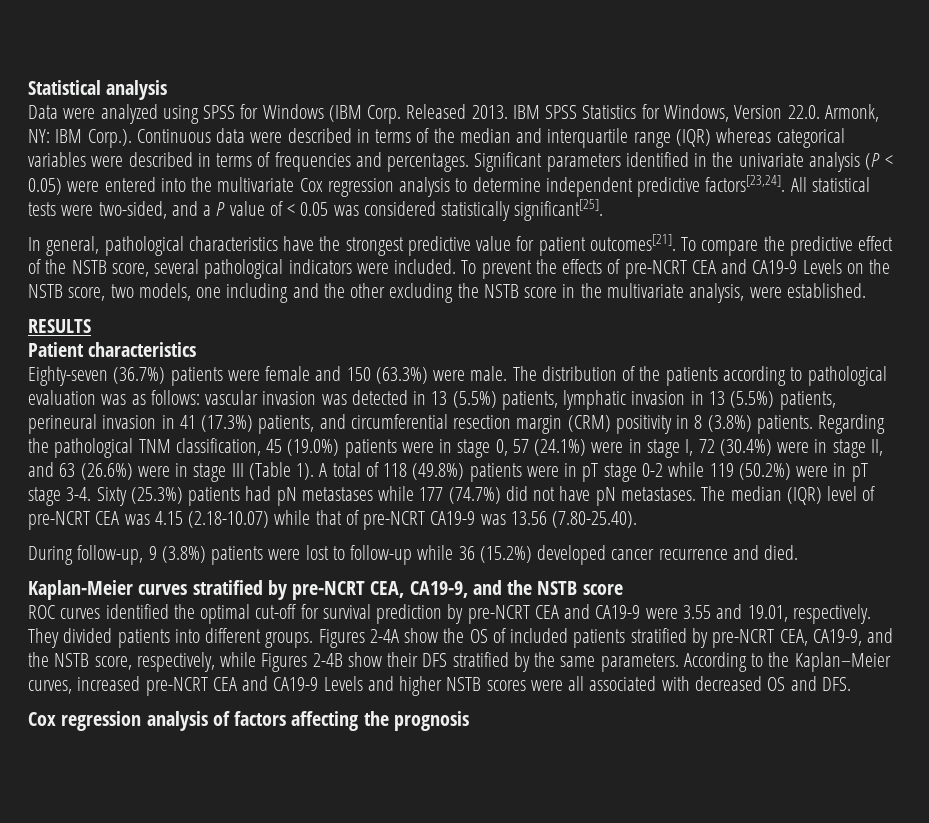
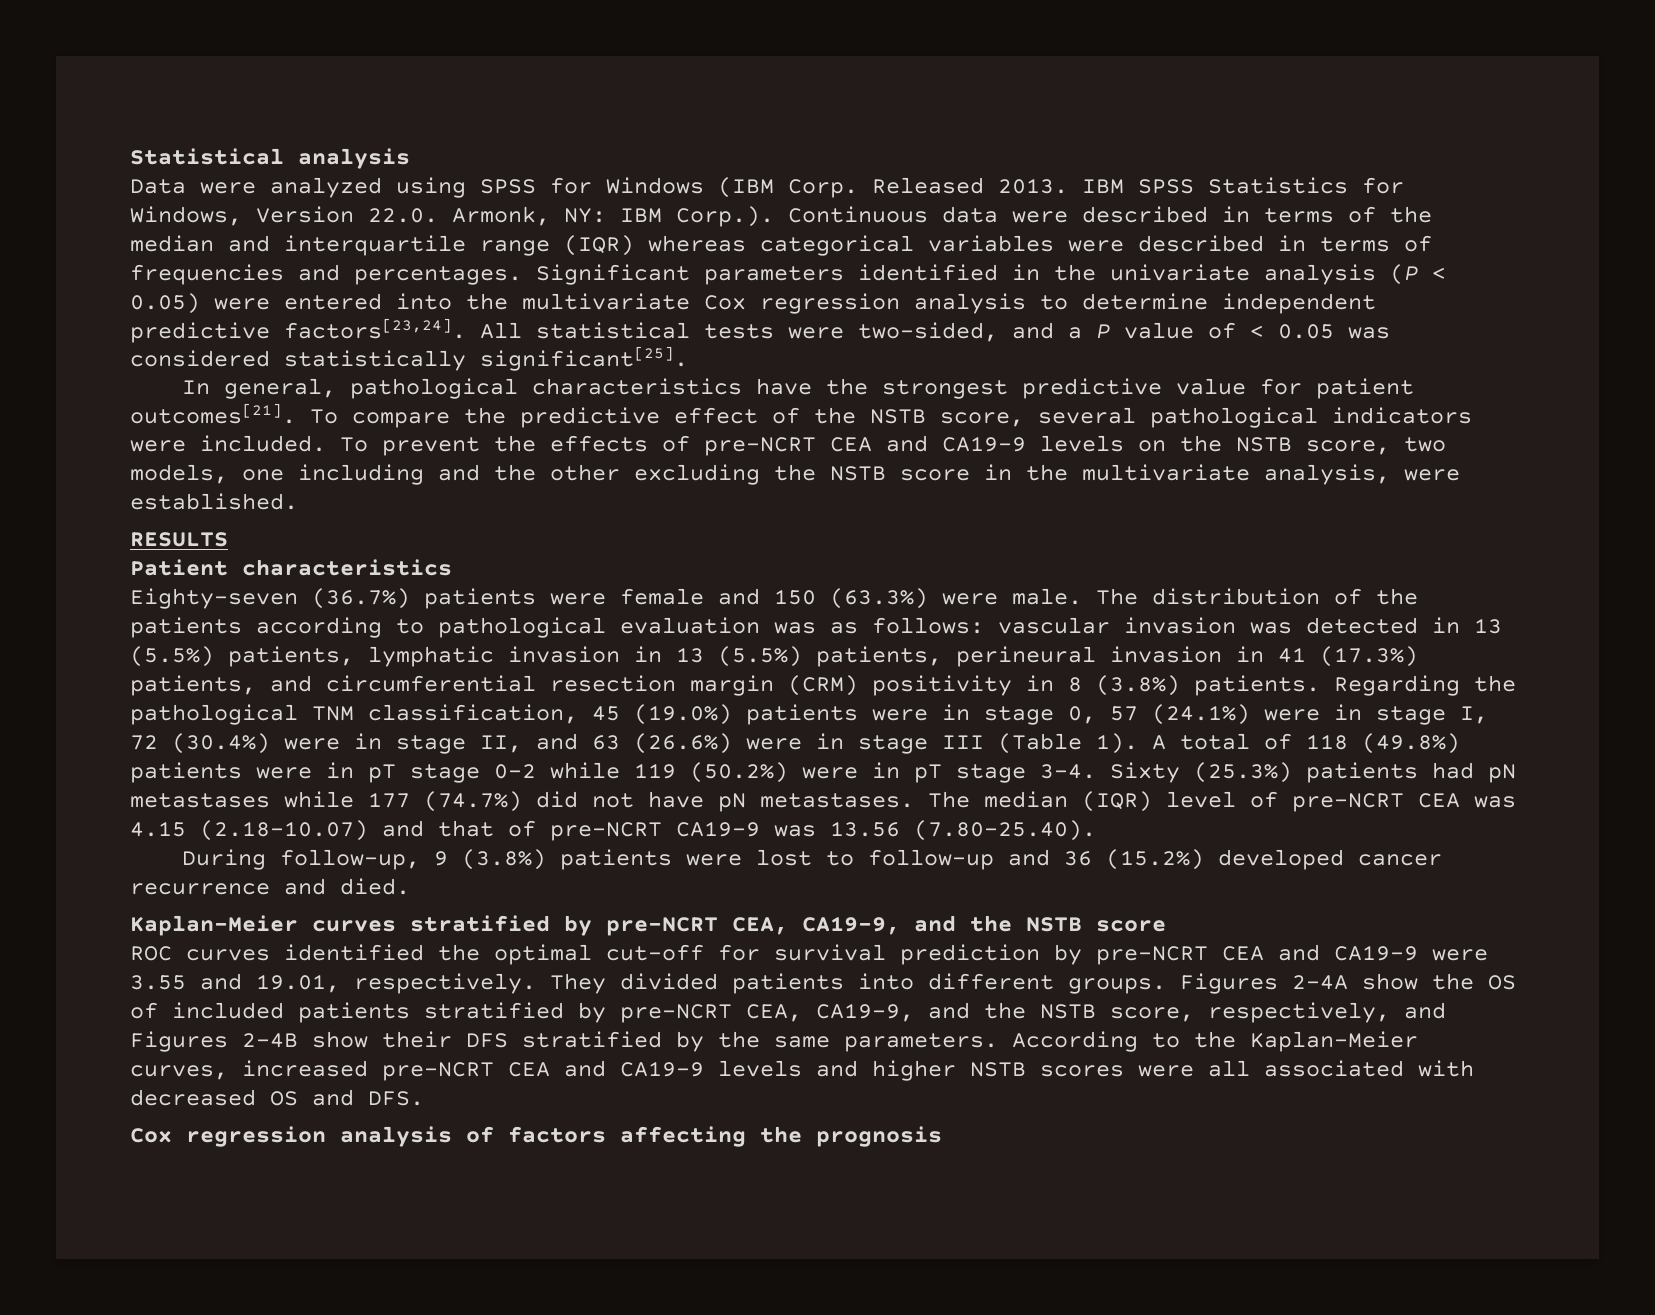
- To prevent the effects of pre-NCRT CEA and CA19-9 Levels on the NSTB score, two models, one including and the other excluding the NSTB score in the multivariate analysis, were established.
+ To prevent the effects of pre-NCRT CEA and CA19-9 levels on the NSTB score, two models, one including and the other excluding the NSTB score in the multivariate analysis, were established.
- The median (IQR) level of pre-NCRT CEA was 4.15 (2.18-10.07) while that of pre-NCRT CA19-9 was 13.56 (7.80-25.40).
+ The median (IQR) level of pre-NCRT CEA was 4.15 (2.18-10.07) and that of pre-NCRT CA19-9 was 13.56 (7.80-25.40).
- During follow-up, 9 (3.8%) patients were lost to follow-up while 36 (15.2%) developed cancer recurrence and died.
+ During follow-up, 9 (3.8%) patients were lost to follow-up and 36 (15.2%) developed cancer recurrence and died.
- Figures 2-4A show the OS of included patients stratified by pre-NCRT CEA, CA19-9, and the NSTB score, respectively, while Figures 2-4B show their DFS stratified by the same parameters.
+ Figures 2-4A show the OS of included patients stratified by pre-NCRT CEA, CA19-9, and the NSTB score, respectively, and Figures 2-4B show their DFS stratified by the same parameters.
- According to the Kaplan–Meier curves, increased pre-NCRT CEA and CA19-9 Levels and higher NSTB scores were all associated with decreased OS and DFS.
+ According to the Kaplan–Meier curves, increased pre-NCRT CEA and CA19-9 levels and higher NSTB scores were all associated with decreased OS and DFS.

